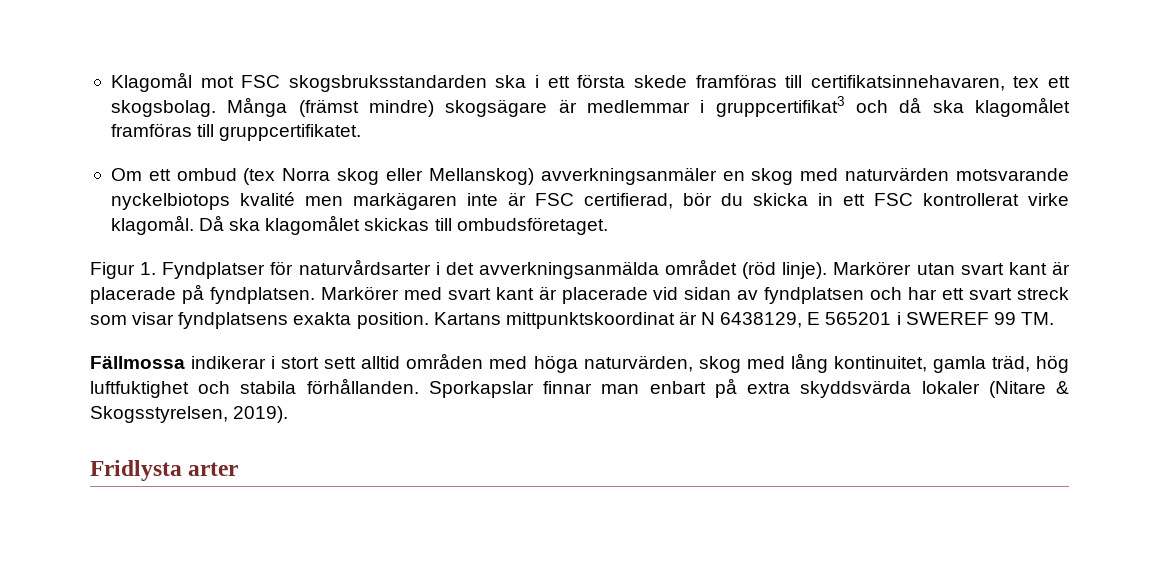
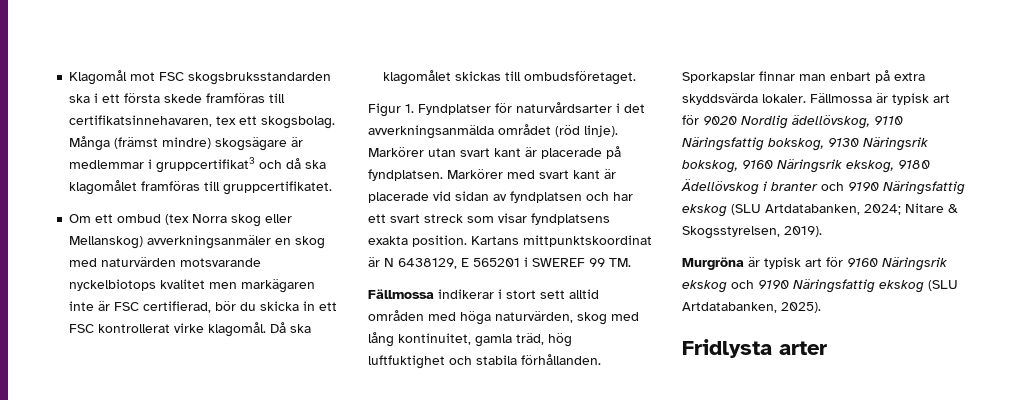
- Om ett ombud (tex Norra skog eller Mellanskog) avverkningsanmäler en skog med naturvärden motsvarande nyckelbiotops kvalité men markägaren inte är FSC certifierad, bör du skicka in ett FSC kontrollerat virke klagomål.
+ Om ett ombud (tex Norra skog eller Mellanskog) avverkningsanmäler en skog med naturvärden motsvarande nyckelbiotops kvalitet men markägaren inte är FSC certifierad, bör du skicka in ett FSC kontrollerat virke klagomål.
- Sporkapslar finnar man enbart på extra skyddsvärda lokaler (Nitare & Skogsstyrelsen, 2019).
+ Sporkapslar finnar man enbart på extra skyddsvärda lokaler. Fällmossa är typisk art för 9020 Nordlig ädellövskog, 9110 Näringsfattig bokskog, 9130 Näringsrik bokskog, 9160 Näringsrik ekskog, 9180 Ädellövskog i branter och 9190 Näringsfattig ekskog (SLU Artdatabanken, 2024; Nitare & Skogsstyrelsen, 2019).
+ Murgröna är typisk art för 9160 Näringsrik ekskog och 9190 Näringsfattig ekskog (SLU Artdatabanken, 2025).

